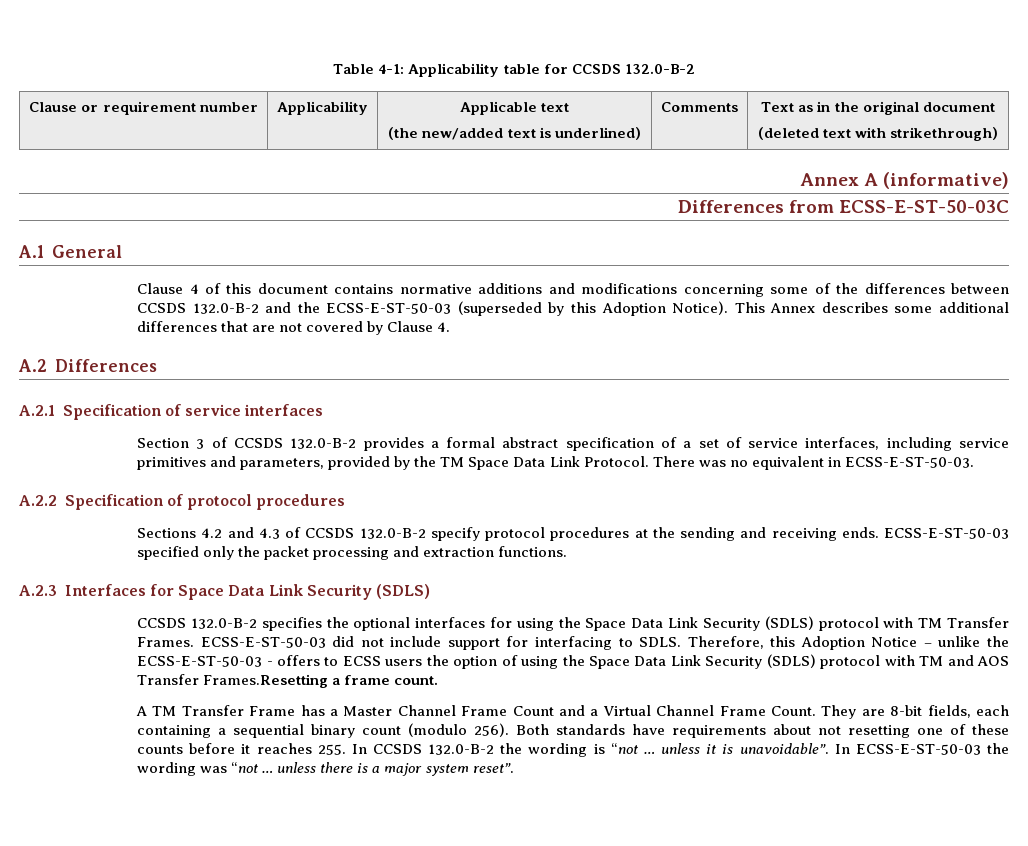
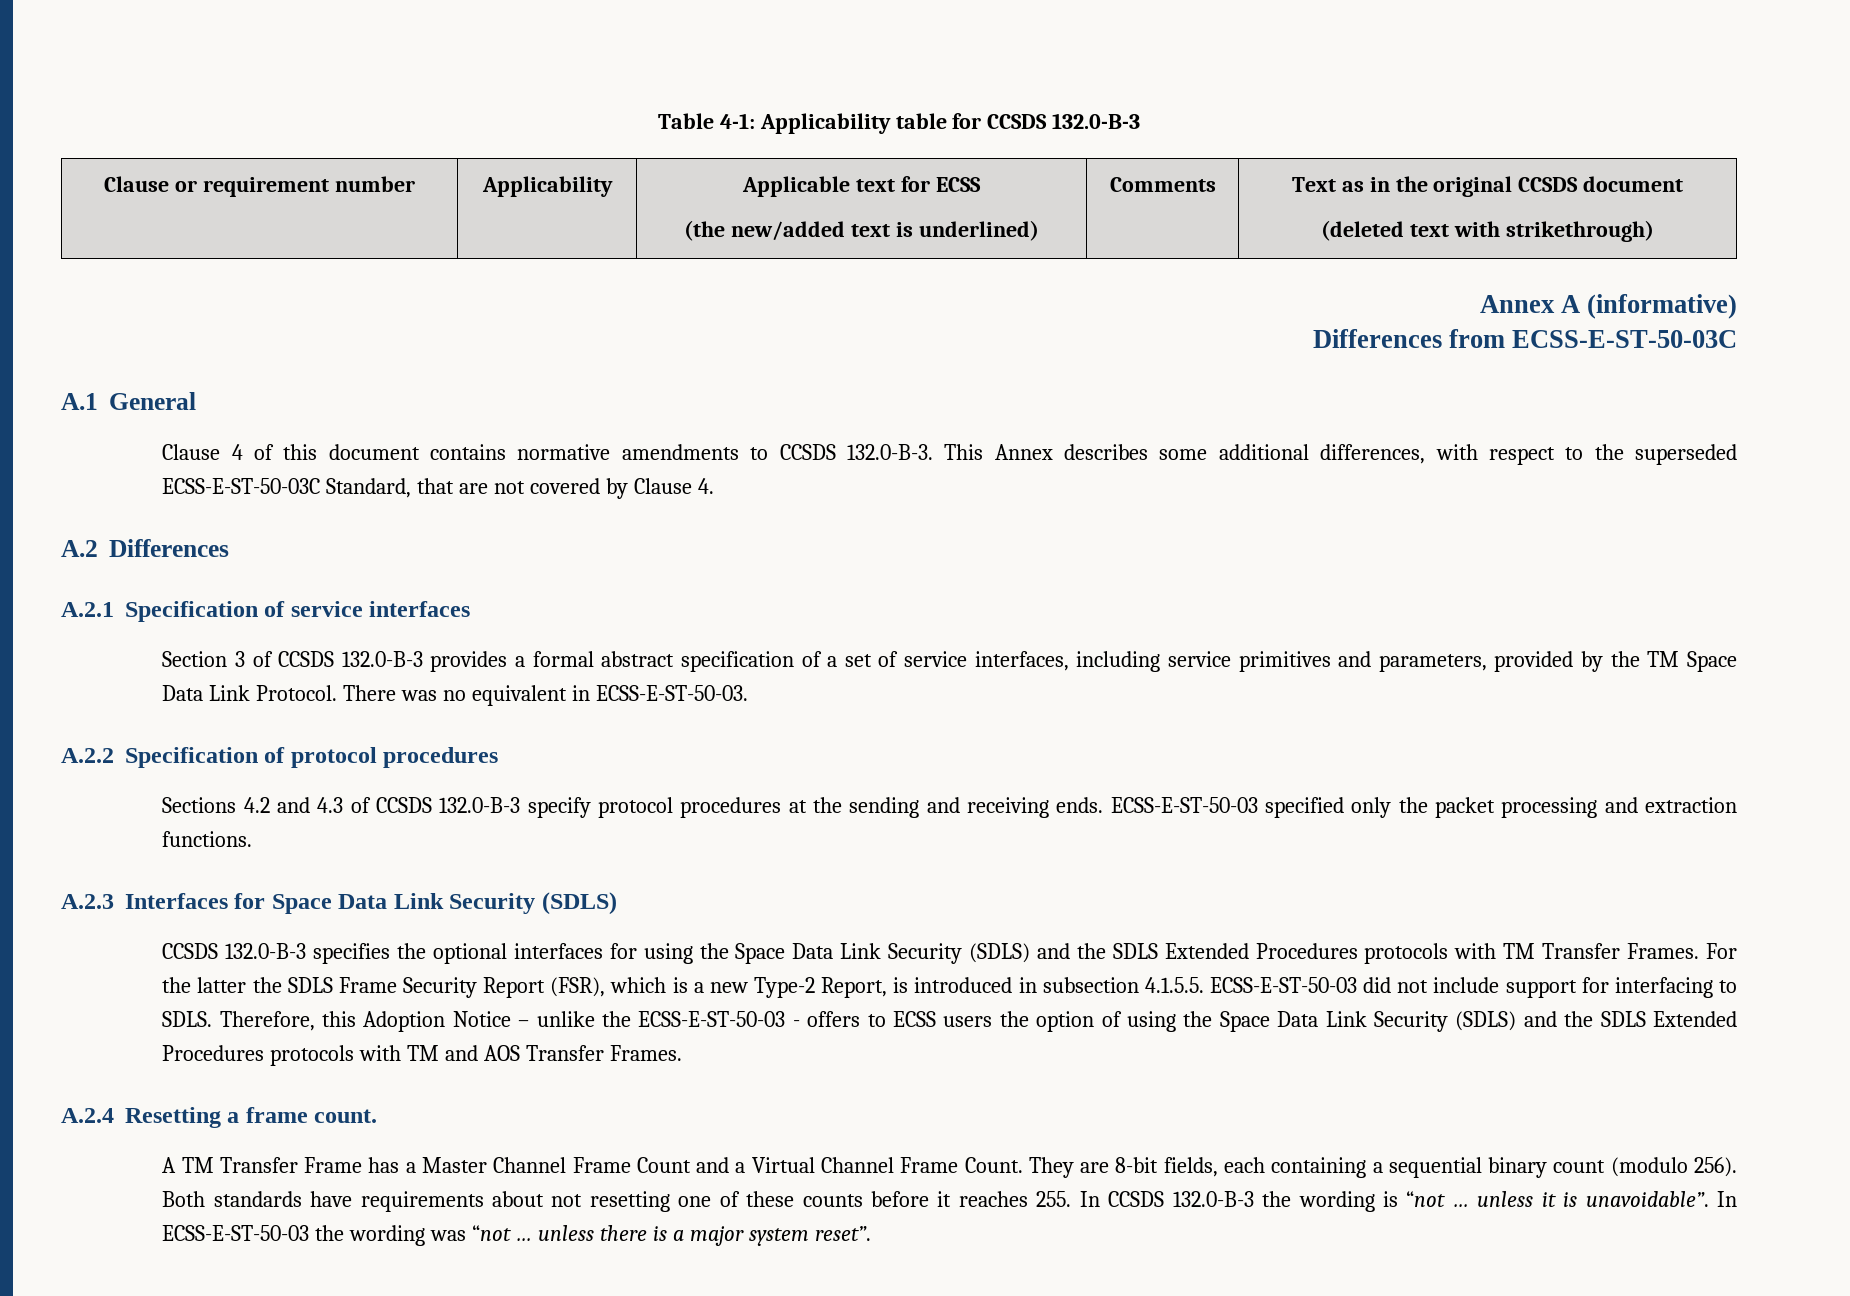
- Table 4-1: Applicability table for CCSDS 132.0-B-2
+ Table 4-1: Applicability table for CCSDS 132.0-B-3
- Clause or requirement number | Applicability | Applicable text
- (the new/added text is underlined) | Comments | Text as in the original document
+ Clause or requirement number | Applicability | Applicable text for ECSS
+ (the new/added text is underlined) | Comments | Text as in the original CCSDS document
- Clause 4 of this document contains normative additions and modifications concerning some of the differences between CCSDS 132.0-B-2 and the ECSS-E-ST-50-03 (superseded by this Adoption Notice). This Annex describes some additional differences that are not covered by Clause 4.
+ Clause 4 of this document contains normative amendments to CCSDS 132.0-B-3. This Annex describes some additional differences, with respect to the superseded ECSS-E-ST-50-03C Standard, that are not covered by Clause 4.
- Section 3 of CCSDS 132.0-B-2 provides a formal abstract specification of a set of service interfaces, including service primitives and parameters, provided by the TM Space Data Link Protocol.
+ Section 3 of CCSDS 132.0-B-3 provides a formal abstract specification of a set of service interfaces, including service primitives and parameters, provided by the TM Space Data Link Protocol.
- Sections 4.2 and 4.3 of CCSDS 132.0-B-2 specify protocol procedures at the sending and receiving ends.
+ Sections 4.2 and 4.3 of CCSDS 132.0-B-3 specify protocol procedures at the sending and receiving ends.
- CCSDS 132.0-B-2 specifies the optional interfaces for using the Space Data Link Security (SDLS) protocol with TM Transfer Frames. ECSS-E-ST-50-03 did not include support for interfacing to SDLS.
+ CCSDS 132.0-B-3 specifies the optional interfaces for using the Space Data Link Security (SDLS) and the SDLS Extended Procedures protocols with TM Transfer Frames. For the latter the SDLS Frame Security Report (FSR), which is a new Type-2 Report, is introduced in subsection 4.1.5.5. ECSS-E-ST-50-03 did not include support for interfacing to SDLS.
- Therefore, this Adoption Notice – unlike the ECSS-E-ST-50-03 - offers to ECSS users the option of using the Space Data Link Security (SDLS) protocol with TM and AOS Transfer Frames.Resetting a frame count.
+ Therefore, this Adoption Notice – unlike the ECSS-E-ST-50-03 - offers to ECSS users the option of using the Space Data Link Security (SDLS) and the SDLS Extended Procedures protocols with TM and AOS Transfer Frames.
+ A.2.4 Resetting a frame count.
- Both standards have requirements about not resetting one of these counts before it reaches 255. In CCSDS 132.0-B-2 the wording is “not … unless it is unavoidable”.
+ Both standards have requirements about not resetting one of these counts before it reaches 255. In CCSDS 132.0-B-3 the wording is “not … unless it is unavoidable”.

